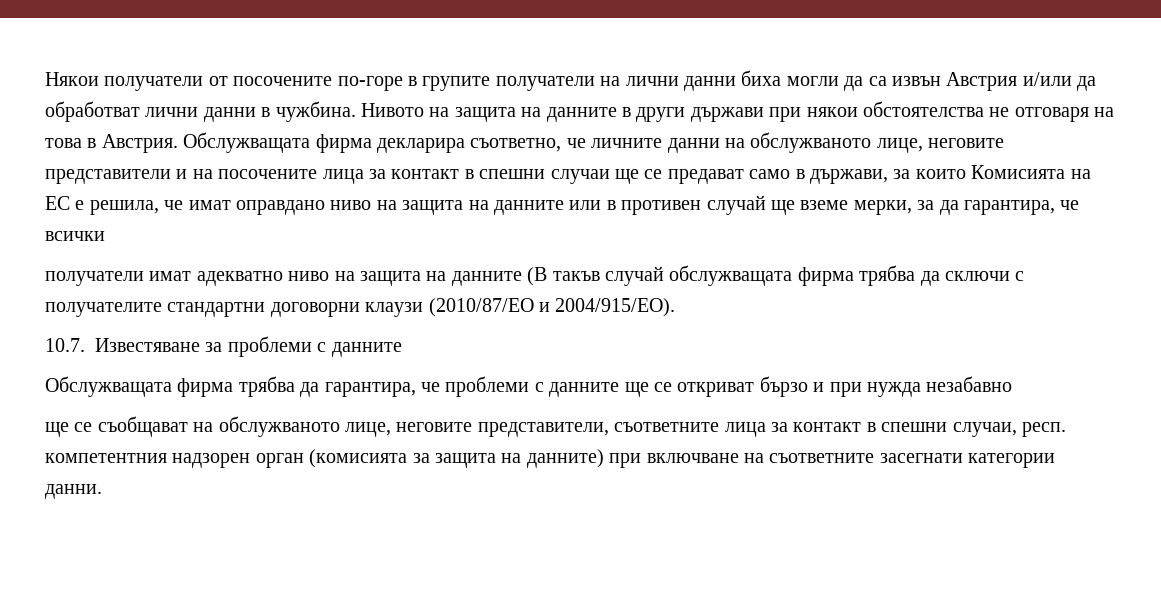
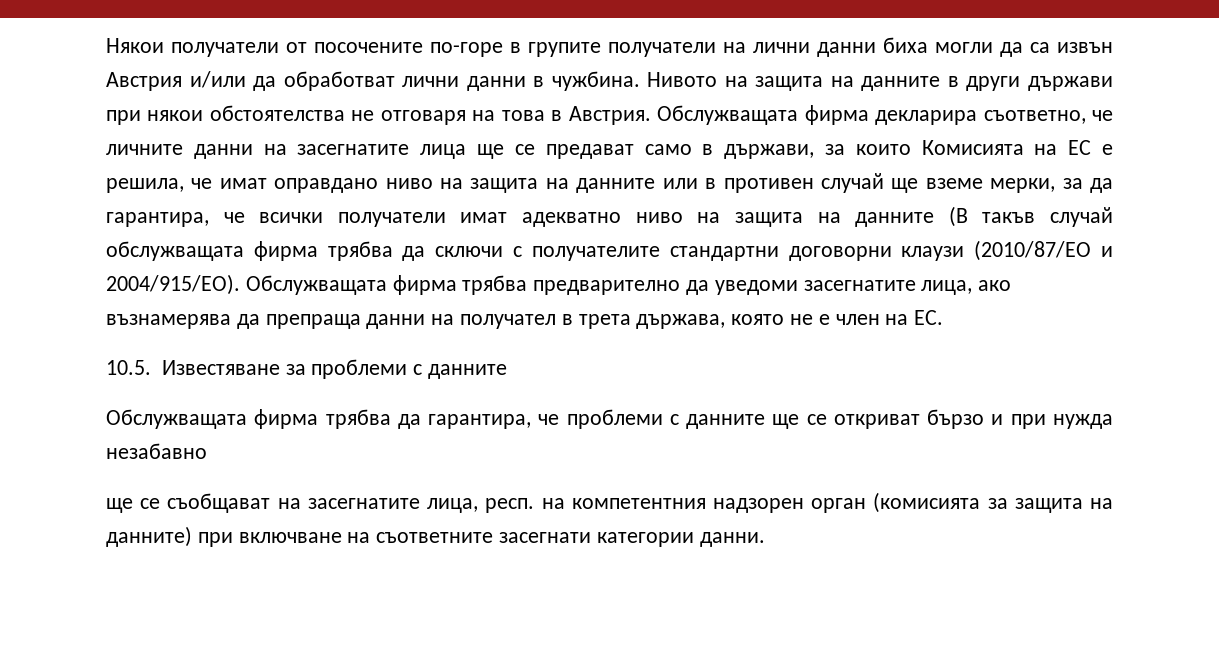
- Обслужващата фирма декларира съответно, че личните данни на обслужваното лице, неговите представители и на посочените лица за контакт в спешни случаи ще се предават само в държави, за които Комисията на ЕС е решила, че имат оправдано ниво на защита на данните или в противен случай ще вземе мерки, за да гарантира, че всички
- получатели имат адекватно ниво на защита на данните (В такъв случай обслужващата фирма трябва да сключи с получателите стандартни договорни клаузи (2010/87/ЕО и 2004/915/ЕО).
- 10.7. Известяване за проблеми с данните
+ Обслужващата фирма декларира съответно, че личните данни на засегнатите лица ще се предават само в държави, за които Комисията на ЕС е решила, че имат оправдано ниво на защита на данните или в противен случай ще вземе мерки, за да гарантира, че всички получатели имат адекватно ниво на защита на данните (В такъв случай обслужващата фирма трябва да сключи с получателите стандартни договорни клаузи (2010/87/ЕО и 2004/915/ЕО). Обслужващата фирма трябва предварително да уведоми засегнатите лица, ако възнамерява да препраща данни на получател в трета държава, която не е член на ЕС.
+ 10.5. Известяване за проблеми с данните
- ще се съобщават на обслужваното лице, неговите представители, съответните лица за контакт в спешни случаи, респ. компетентния надзорен орган (комисията за защита на данните) при включване на съответните засегнати категории данни.
+ ще се съобщават на засегнатите лица, респ. на компетентния надзорен орган (комисията за защита на данните) при включване на съответните засегнати категории данни.

